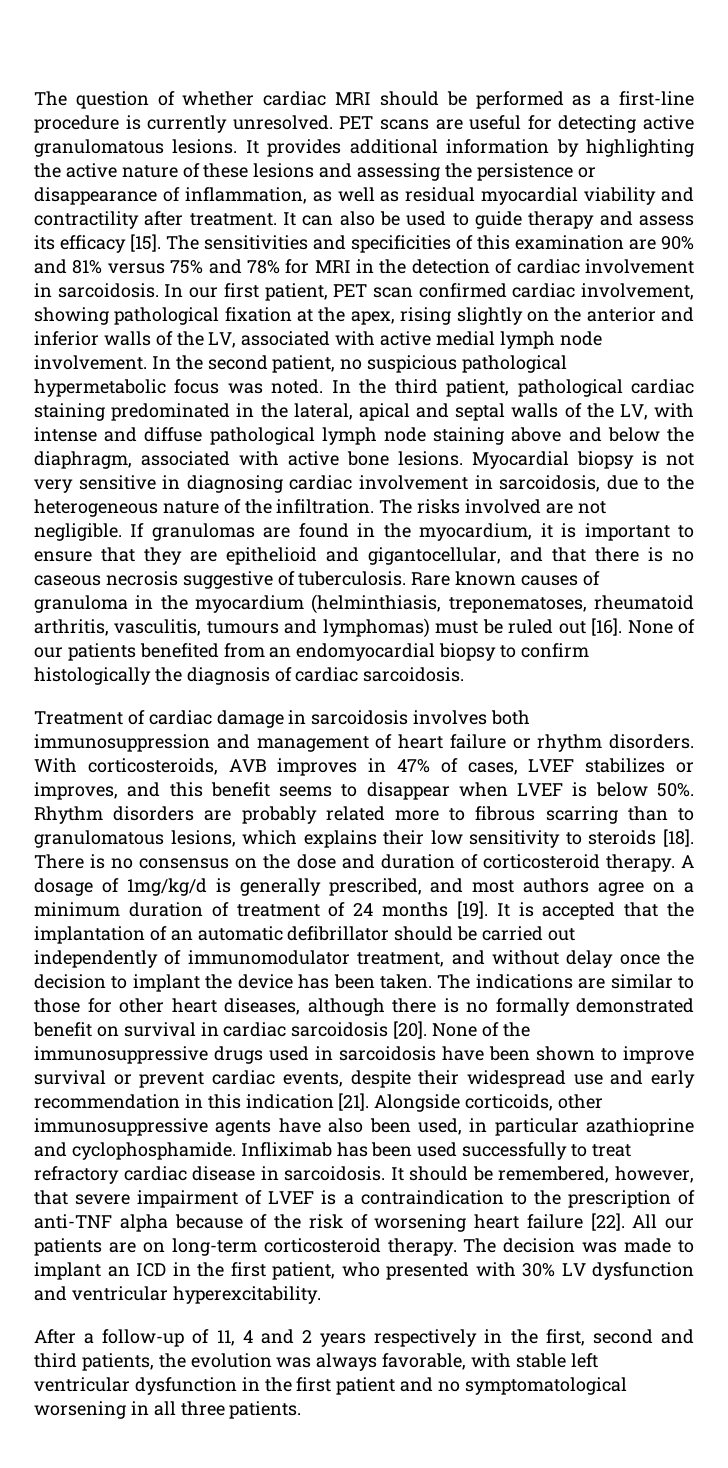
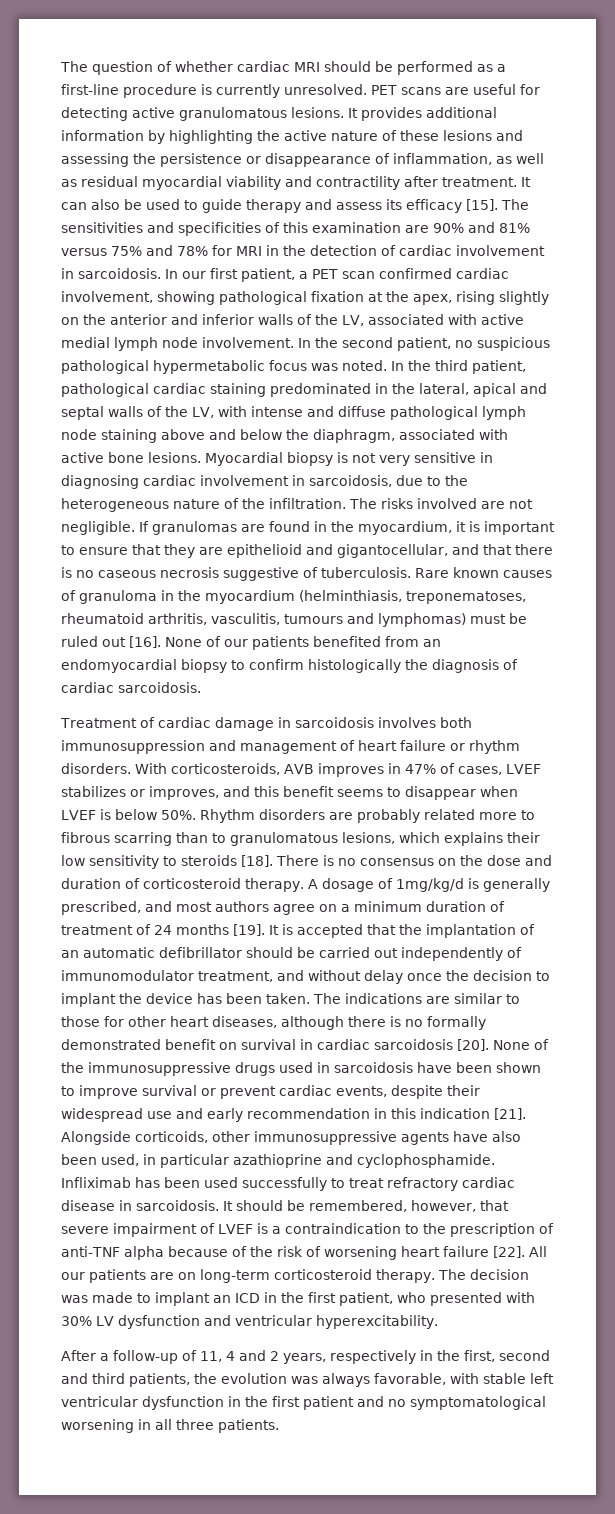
- In our first patient, PET scan confirmed cardiac involvement, showing pathological fixation at the apex, rising slightly on the anterior and inferior walls of the LV, associated with active medial lymph node involvement.
+ In our first patient, a PET scan confirmed cardiac involvement, showing pathological fixation at the apex, rising slightly on the anterior and inferior walls of the LV, associated with active medial lymph node involvement.
- After a follow-up of 11, 4 and 2 years respectively in the first, second and third patients, the evolution was always favorable, with stable left ventricular dysfunction in the first patient and no symptomatological worsening in all three patients.
+ After a follow-up of 11, 4 and 2 years, respectively in the first, second and third patients, the evolution was always favorable, with stable left ventricular dysfunction in the first patient and no symptomatological worsening in all three patients.

